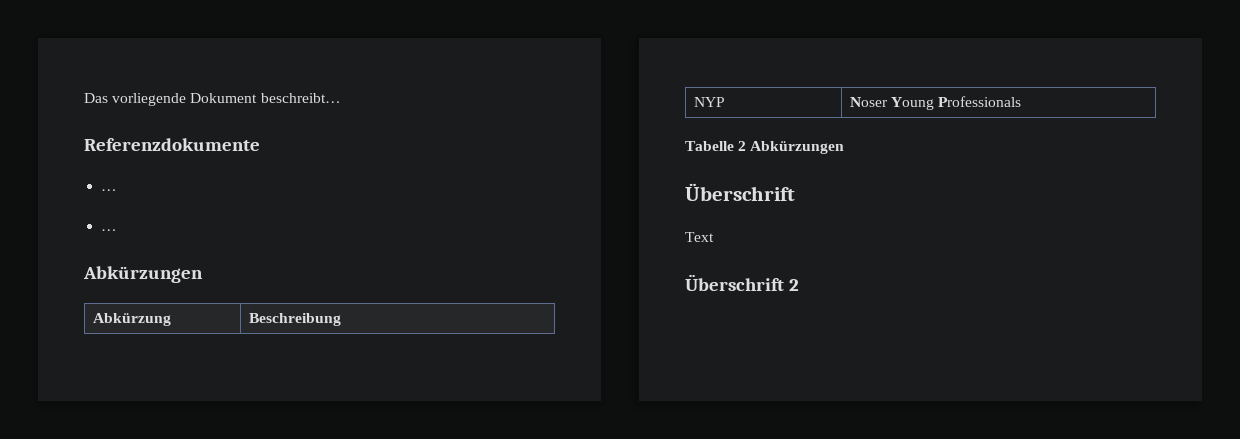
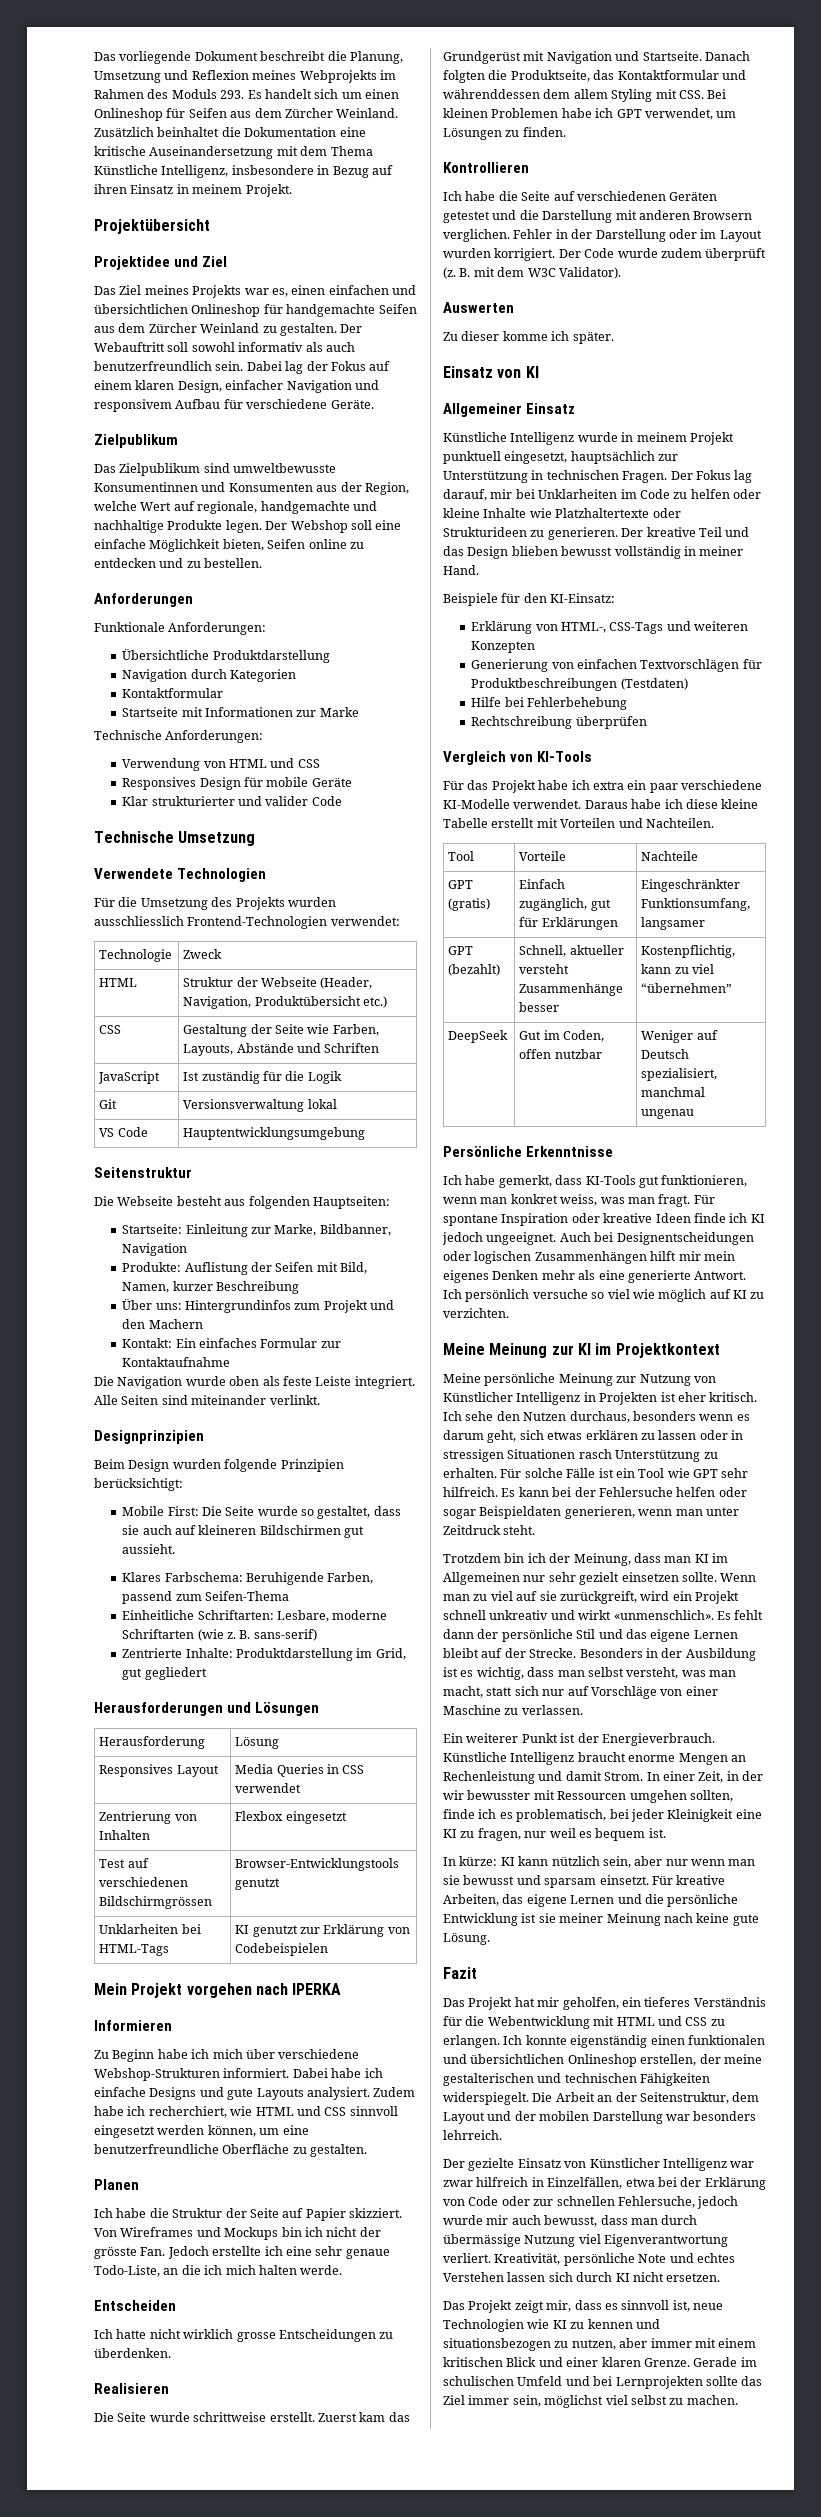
- Das vorliegende Dokument beschreibt…
- Referenzdokumente
- …
- …
- Abkürzungen
- Abkürzung | Beschreibung
- NYP | Noser Young Professionals
- Tabelle 2 Abkürzungen
- Überschrift
- Text
- Überschrift 2
+ Das vorliegende Dokument beschreibt die Planung, Umsetzung und Reflexion meines Webprojekts im Rahmen des Moduls 293. Es handelt sich um einen Onlineshop für Seifen aus dem Zürcher Weinland. Zusätzlich beinhaltet die Dokumentation eine kritische Auseinandersetzung mit dem Thema Künstliche Intelligenz, insbesondere in Bezug auf ihren Einsatz in meinem Projekt.
+ Projektübersicht
+ Projektidee und Ziel
+ Das Ziel meines Projekts war es, einen einfachen und übersichtlichen Onlineshop für handgemachte Seifen aus dem Zürcher Weinland zu gestalten. Der Webauftritt soll sowohl informativ als auch benutzerfreundlich sein. Dabei lag der Fokus auf einem klaren Design, einfacher Navigation und responsivem Aufbau für verschiedene Geräte.
+ Zielpublikum
+ Das Zielpublikum sind umweltbewusste Konsumentinnen und Konsumenten aus der Region, welche Wert auf regionale, handgemachte und nachhaltige Produkte legen. Der Webshop soll eine einfache Möglichkeit bieten, Seifen online zu entdecken und zu bestellen.
+ Anforderungen
+ Funktionale Anforderungen:
+ Übersichtliche Produktdarstellung
+ Navigation durch Kategorien
+ Kontaktformular
+ Startseite mit Informationen zur Marke
+ Technische Anforderungen:
+ Verwendung von HTML und CSS
+ Responsives Design für mobile Geräte
+ Klar strukturierter und valider Code
+ Technische Umsetzung
+ Verwendete Technologien
+ Für die Umsetzung des Projekts wurden ausschliesslich Frontend-Technologien verwendet:
+ Technologie | Zweck
+ HTML | Struktur der Webseite (Header, Navigation, Produktübersicht etc.)
+ CSS | Gestaltung der Seite wie Farben, Layouts, Abstände und Schriften
+ JavaScript | Ist zuständig für die Logik
+ Git | Versionsverwaltung lokal
+ VS Code | Hauptentwicklungsumgebung
+ Seitenstruktur
+ Die Webseite besteht aus folgenden Hauptseiten:
+ Startseite: Einleitung zur Marke, Bildbanner, Navigation
+ Produkte: Auflistung der Seifen mit Bild, Namen, kurzer Beschreibung
+ Über uns: Hintergrundinfos zum Projekt und den Machern
+ Kontakt: Ein einfaches Formular zur Kontaktaufnahme
+ Die Navigation wurde oben als feste Leiste integriert. Alle Seiten sind miteinander verlinkt.
+ Designprinzipien
+ Beim Design wurden folgende Prinzipien berücksichtigt:
+ Mobile First: Die Seite wurde so gestaltet, dass sie auch auf kleineren Bildschirmen gut aussieht.
+ Klares Farbschema: Beruhigende Farben, passend zum Seifen-Thema
+ Einheitliche Schriftarten: Lesbare, moderne Schriftarten (wie z. B. sans-serif)
+ Zentrierte Inhalte: Produktdarstellung im Grid, gut gegliedert
+ Herausforderungen und Lösungen
+ Herausforderung | Lösung
+ Responsives Layout | Media Queries in CSS verwendet
+ Zentrierung von Inhalten | Flexbox eingesetzt
+ Test auf verschiedenen Bildschirmgrössen | Browser-Entwicklungstools genutzt
+ Unklarheiten bei HTML-Tags | KI genutzt zur Erklärung von Codebeispielen
+ Mein Projekt vorgehen nach IPERKA
+ Informieren
+ Zu Beginn habe ich mich über verschiedene Webshop-Strukturen informiert. Dabei habe ich einfache Designs und gute Layouts analysiert. Zudem habe ich recherchiert, wie HTML und CSS sinnvoll eingesetzt werden können, um eine benutzerfreundliche Oberfläche zu gestalten.
+ Planen
+ Ich habe die Struktur der Seite auf Papier skizziert. Von Wireframes und Mockups bin ich nicht der grösste Fan. Jedoch erstellte ich eine sehr genaue Todo-Liste, an die ich mich halten werde.
+ Entscheiden
+ Ich hatte nicht wirklich grosse Entscheidungen zu überdenken.
+ Realisieren
+ Die Seite wurde schrittweise erstellt. Zuerst kam das Grundgerüst mit Navigation und Startseite. Danach folgten die Produktseite, das Kontaktformular und währenddessen dem allem Styling mit CSS. Bei kleinen Problemen habe ich GPT verwendet, um Lösungen zu finden.
+ Kontrollieren
+ Ich habe die Seite auf verschiedenen Geräten getestet und die Darstellung mit anderen Browsern verglichen. Fehler in der Darstellung oder im Layout wurden korrigiert. Der Code wurde zudem überprüft (z. B. mit dem W3C Validator).
+ Auswerten
+ Zu dieser komme ich später.
+ Einsatz von KI
+ Allgemeiner Einsatz
+ Künstliche Intelligenz wurde in meinem Projekt punktuell eingesetzt, hauptsächlich zur Unterstützung in technischen Fragen. Der Fokus lag darauf, mir bei Unklarheiten im Code zu helfen oder kleine Inhalte wie Platzhaltertexte oder Strukturideen zu generieren. Der kreative Teil und das Design blieben bewusst vollständig in meiner Hand.
+ Beispiele für den KI-Einsatz:
+ Erklärung von HTML-, CSS-Tags und weiteren Konzepten
+ Generierung von einfachen Textvorschlägen für Produktbeschreibungen (Testdaten)
+ Hilfe bei Fehlerbehebung
+ Rechtschreibung überprüfen
+ Vergleich von KI-Tools
+ Für das Projekt habe ich extra ein paar verschiedene KI-Modelle verwendet. Daraus habe ich diese kleine Tabelle erstellt mit Vorteilen und Nachteilen.
+ Tool | Vorteile | Nachteile
+ GPT (gratis) | Einfach zugänglich, gut für Erklärungen | Eingeschränkter Funktionsumfang, langsamer
+ GPT (bezahlt) | Schnell, aktueller versteht Zusammenhänge besser | Kostenpflichtig, kann zu viel “übernehmen”
+ DeepSeek | Gut im Coden, offen nutzbar | Weniger auf Deutsch spezialisiert, manchmal ungenau
+ Persönliche Erkenntnisse
+ Ich habe gemerkt, dass KI-Tools gut funktionieren, wenn man konkret weiss, was man fragt. Für spontane Inspiration oder kreative Ideen finde ich KI jedoch ungeeignet. Auch bei Designentscheidungen oder logischen Zusammenhängen hilft mir mein eigenes Denken mehr als eine generierte Antwort. Ich persönlich versuche so viel wie möglich auf KI zu verzichten.
+ Meine Meinung zur KI im Projektkontext
+ Meine persönliche Meinung zur Nutzung von Künstlicher Intelligenz in Projekten ist eher kritisch. Ich sehe den Nutzen durchaus, besonders wenn es darum geht, sich etwas erklären zu lassen oder in stressigen Situationen rasch Unterstützung zu erhalten. Für solche Fälle ist ein Tool wie GPT sehr hilfreich. Es kann bei der Fehlersuche helfen oder sogar Beispieldaten generieren, wenn man unter Zeitdruck steht.
+ Trotzdem bin ich der Meinung, dass man KI im Allgemeinen nur sehr gezielt einsetzen sollte. Wenn man zu viel auf sie zurückgreift, wird ein Projekt schnell unkreativ und wirkt «unmenschlich». Es fehlt dann der persönliche Stil und das eigene Lernen bleibt auf der Strecke. Besonders in der Ausbildung ist es wichtig, dass man selbst versteht, was man macht, statt sich nur auf Vorschläge von einer Maschine zu verlassen.
+ Ein weiterer Punkt ist der Energieverbrauch. Künstliche Intelligenz braucht enorme Mengen an Rechenleistung und damit Strom. In einer Zeit, in der wir bewusster mit Ressourcen umgehen sollten, finde ich es problematisch, bei jeder Kleinigkeit eine KI zu fragen, nur weil es bequem ist.
+ In kürze: KI kann nützlich sein, aber nur wenn man sie bewusst und sparsam einsetzt. Für kreative Arbeiten, das eigene Lernen und die persönliche Entwicklung ist sie meiner Meinung nach keine gute Lösung.
+ Fazit
+ Das Projekt hat mir geholfen, ein tieferes Verständnis für die Webentwicklung mit HTML und CSS zu erlangen. Ich konnte eigenständig einen funktionalen und übersichtlichen Onlineshop erstellen, der meine gestalterischen und technischen Fähigkeiten widerspiegelt. Die Arbeit an der Seitenstruktur, dem Layout und der mobilen Darstellung war besonders lehrreich.
+ Der gezielte Einsatz von Künstlicher Intelligenz war zwar hilfreich in Einzelfällen, etwa bei der Erklärung von Code oder zur schnellen Fehlersuche, jedoch wurde mir auch bewusst, dass man durch übermässige Nutzung viel Eigenverantwortung verliert. Kreativität, persönliche Note und echtes Verstehen lassen sich durch KI nicht ersetzen.
+ Das Projekt zeigt mir, dass es sinnvoll ist, neue Technologien wie KI zu kennen und situationsbezogen zu nutzen, aber immer mit einem kritischen Blick und einer klaren Grenze. Gerade im schulischen Umfeld und bei Lernprojekten sollte das Ziel immer sein, möglichst viel selbst zu machen.

